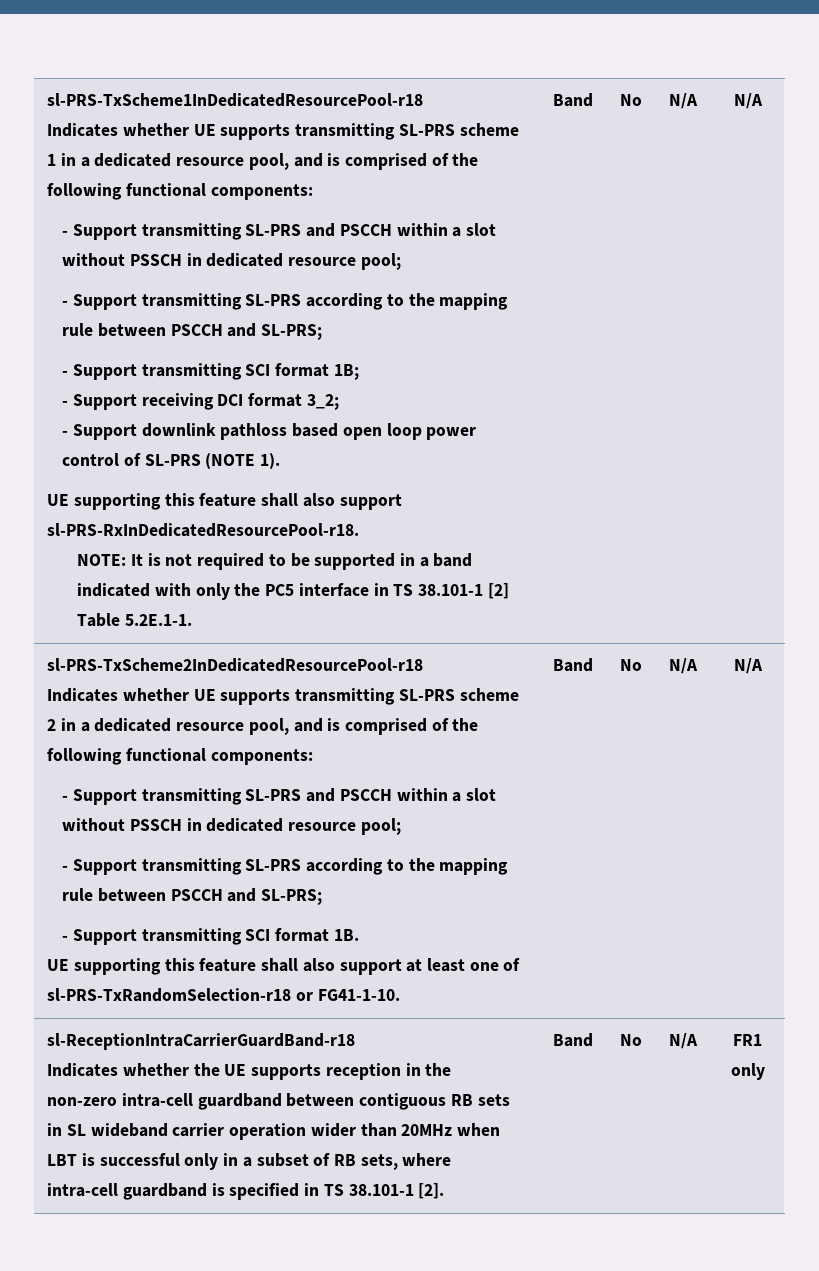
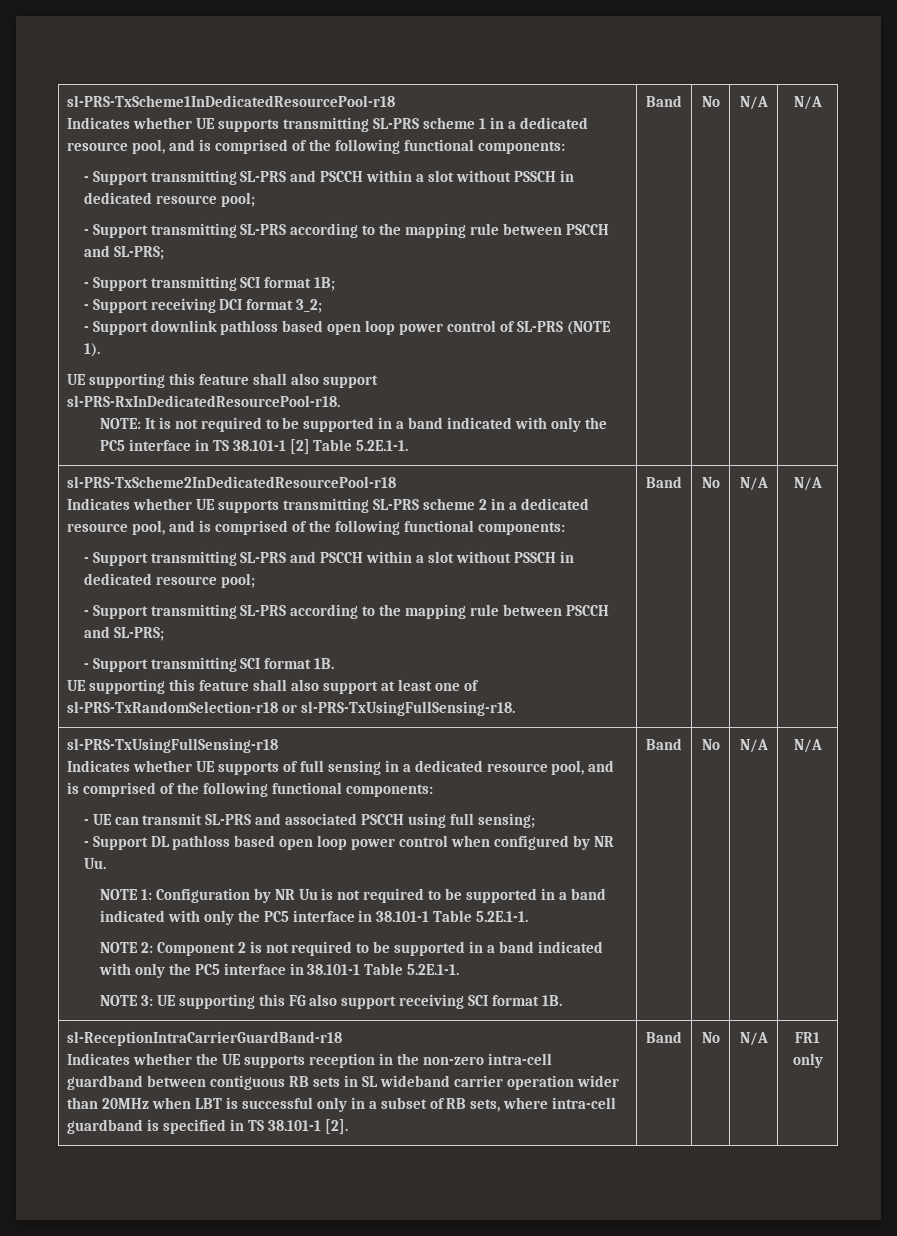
- UE supporting this feature shall also support at least one of sl-PRS-TxRandomSelection-r18 or FG41-1-10.
+ UE supporting this feature shall also support at least one of sl-PRS-TxRandomSelection-r18 or sl-PRS-TxUsingFullSensing-r18. | Band | No | N/A | N/A
+ sl-PRS-TxUsingFullSensing-r18
+ Indicates whether UE supports of full sensing in a dedicated resource pool, and is comprised of the following functional components:
+ - UE can transmit SL-PRS and associated PSCCH using full sensing;
+ - Support DL pathloss based open loop power control when configured by NR Uu.
+ NOTE 1: Configuration by NR Uu is not required to be supported in a band indicated with only the PC5 interface in 38.101-1 Table 5.2E.1-1.
+ NOTE 2: Component 2 is not required to be supported in a band indicated with only the PC5 interface in 38.101-1 Table 5.2E.1-1.
+ NOTE 3: UE supporting this FG also support receiving SCI format 1B.

